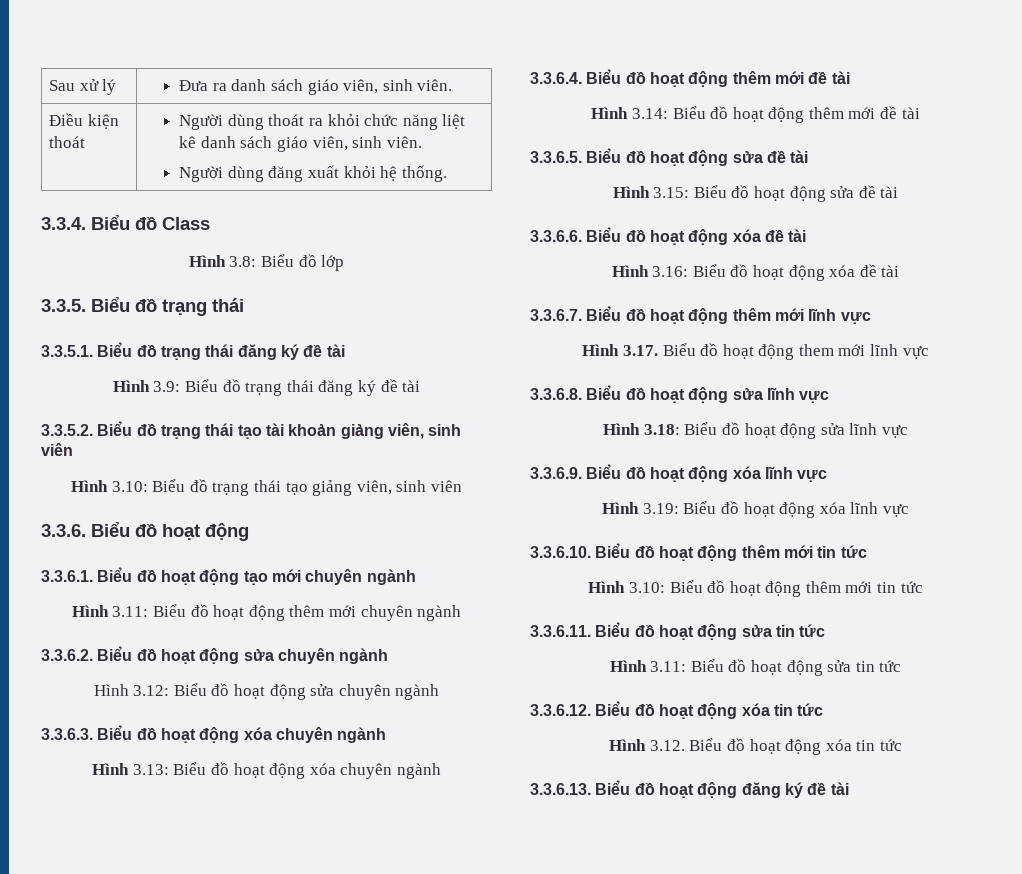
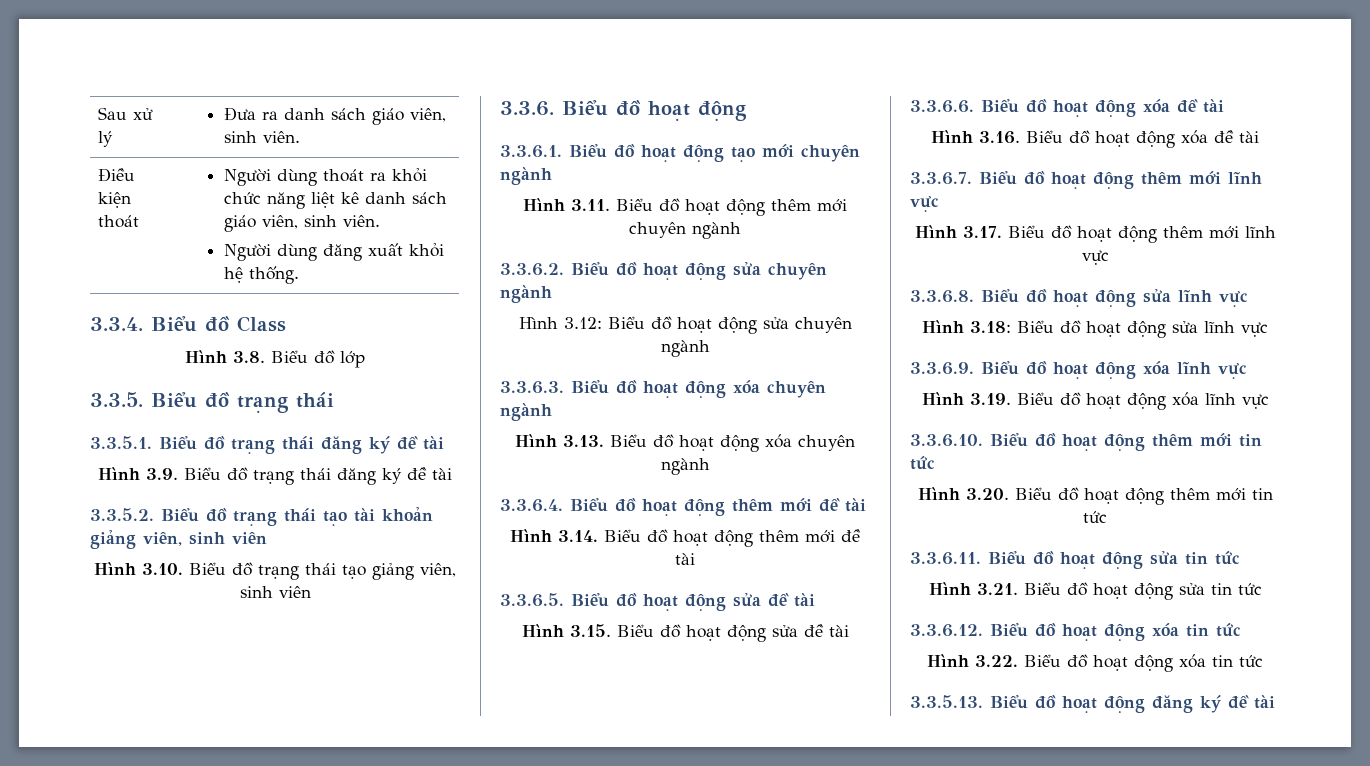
- Hình 3.8: Biểu đồ lớp
+ Hình 3.8. Biểu đồ lớp
- Hình 3.9: Biểu đồ trạng thái đăng ký đề tài
+ Hình 3.9. Biểu đồ trạng thái đăng ký đề tài
- Hình 3.10: Biểu đồ trạng thái tạo giảng viên, sinh viên
+ Hình 3.10. Biểu đồ trạng thái tạo giảng viên, sinh viên
- Hình 3.11: Biểu đồ hoạt động thêm mới chuyên ngành
+ Hình 3.11. Biểu đồ hoạt động thêm mới chuyên ngành
- Hình 3.13: Biểu đồ hoạt động xóa chuyên ngành
+ Hình 3.13. Biểu đồ hoạt động xóa chuyên ngành
- Hình 3.14: Biểu đồ hoạt động thêm mới đề tài
+ Hình 3.14. Biểu đồ hoạt động thêm mới đề tài
- Hình 3.15: Biểu đồ hoạt động sửa đề tài
+ Hình 3.15. Biểu đồ hoạt động sửa đề tài
- Hình 3.16: Biểu đồ hoạt động xóa đề tài
+ Hình 3.16. Biểu đồ hoạt động xóa đề tài
- Hình 3.17. Biểu đồ hoạt động them mới lĩnh vực
+ Hình 3.17. Biểu đồ hoạt động thêm mới lĩnh vực
- Hình 3.19: Biểu đồ hoạt động xóa lĩnh vực
+ Hình 3.19. Biểu đồ hoạt động xóa lĩnh vực
- Hình 3.10: Biểu đồ hoạt động thêm mới tin tức
+ Hình 3.20. Biểu đồ hoạt động thêm mới tin tức
- Hình 3.11: Biểu đồ hoạt động sửa tin tức
+ Hình 3.21. Biểu đồ hoạt động sửa tin tức
- Hình 3.12. Biểu đồ hoạt động xóa tin tức
- 3.3.6.13. Biểu đồ hoạt động đăng ký đề tài
+ Hình 3.22. Biểu đồ hoạt động xóa tin tức
+ 3.3.5.13. Biểu đồ hoạt động đăng ký đề tài

